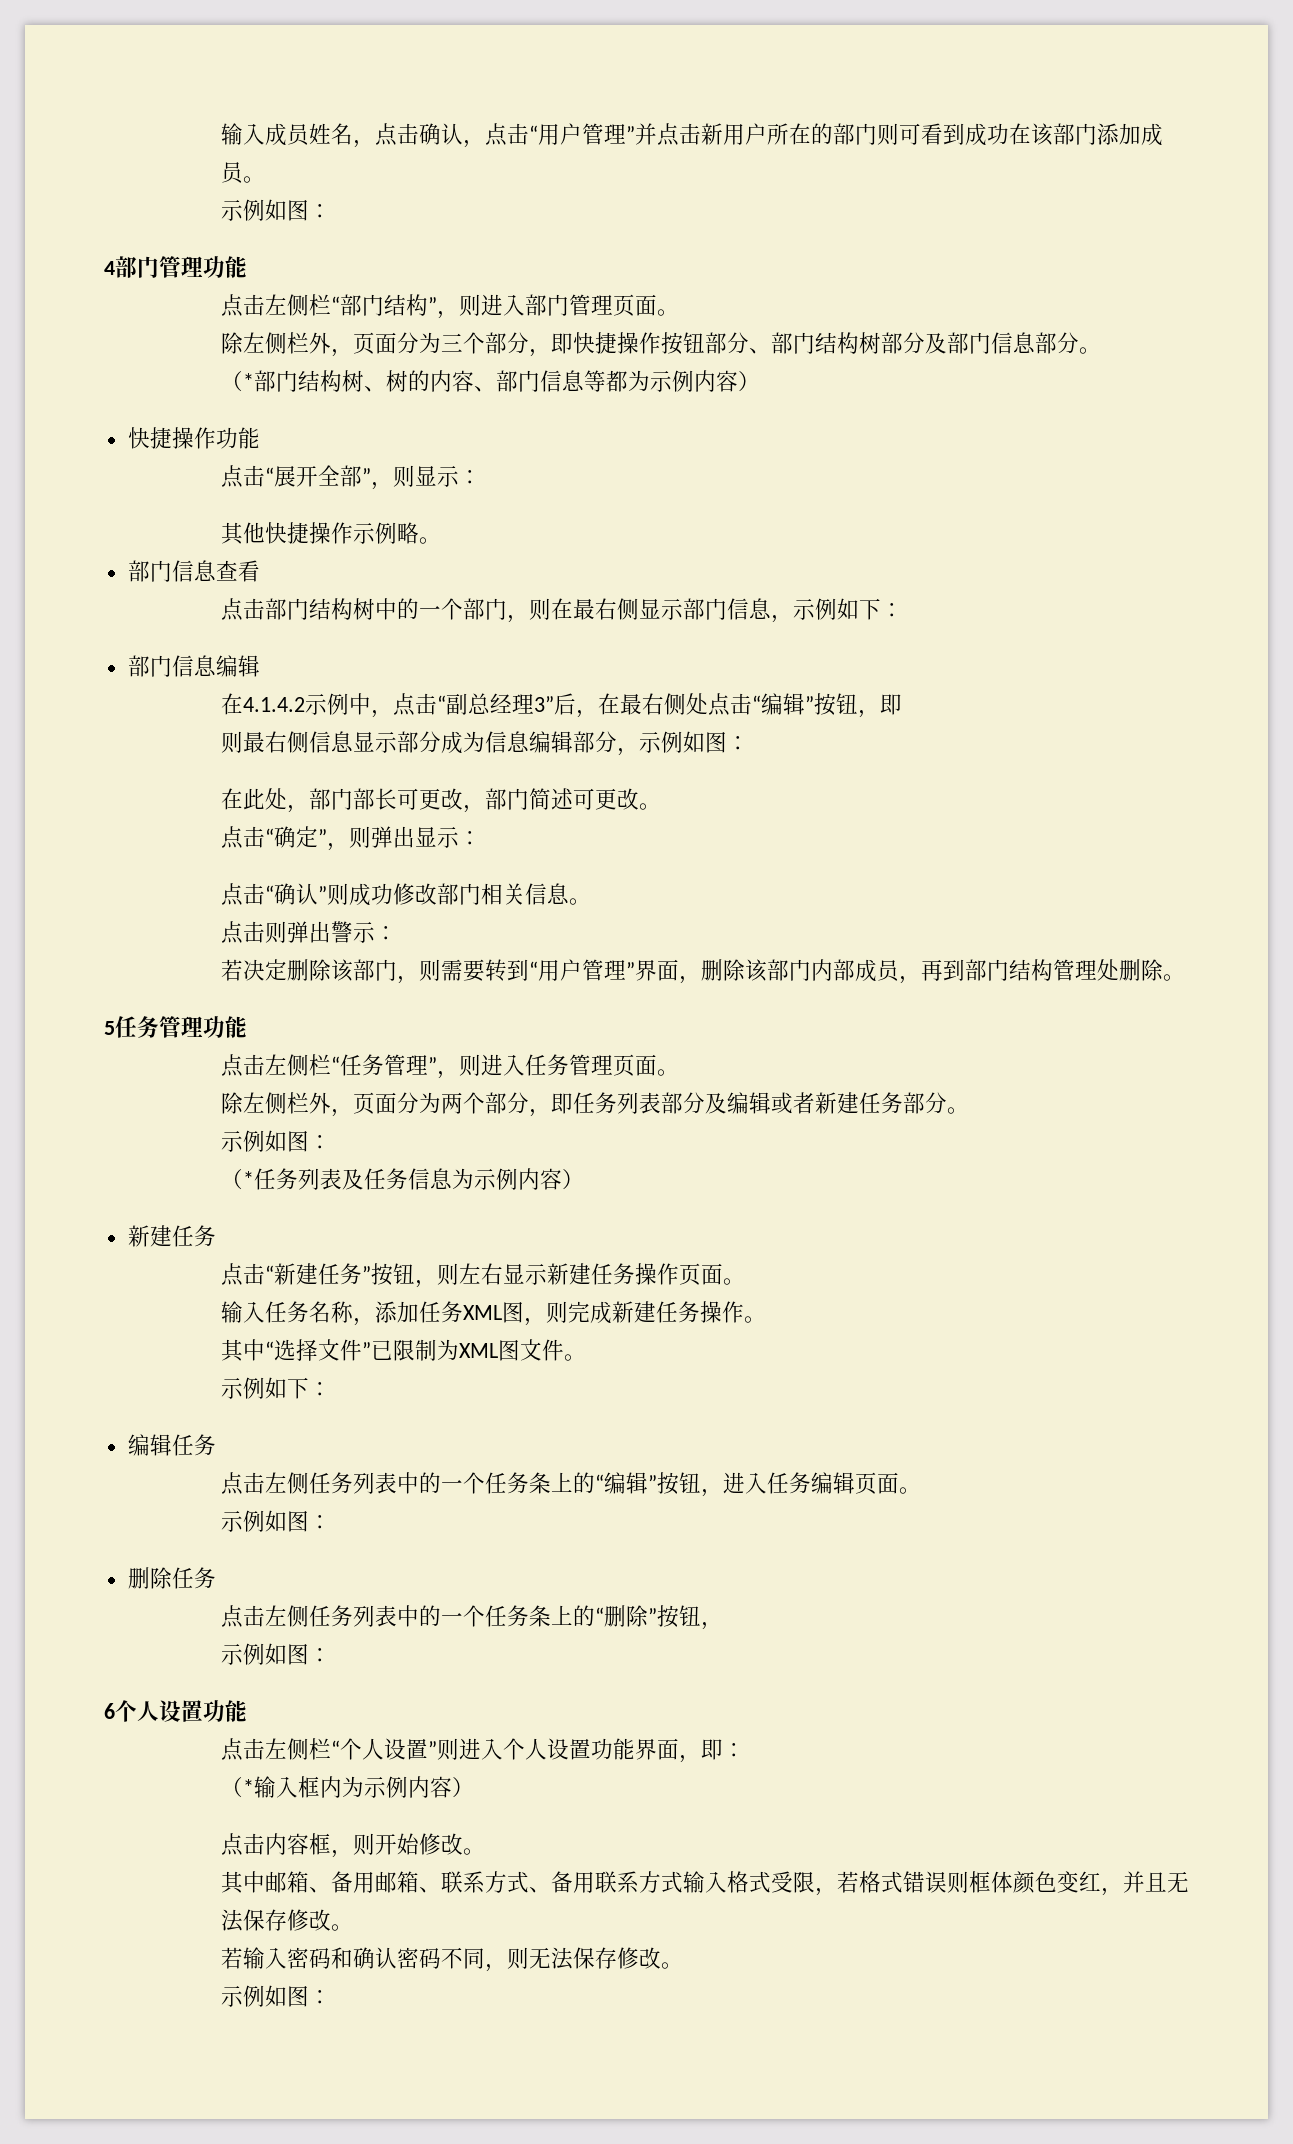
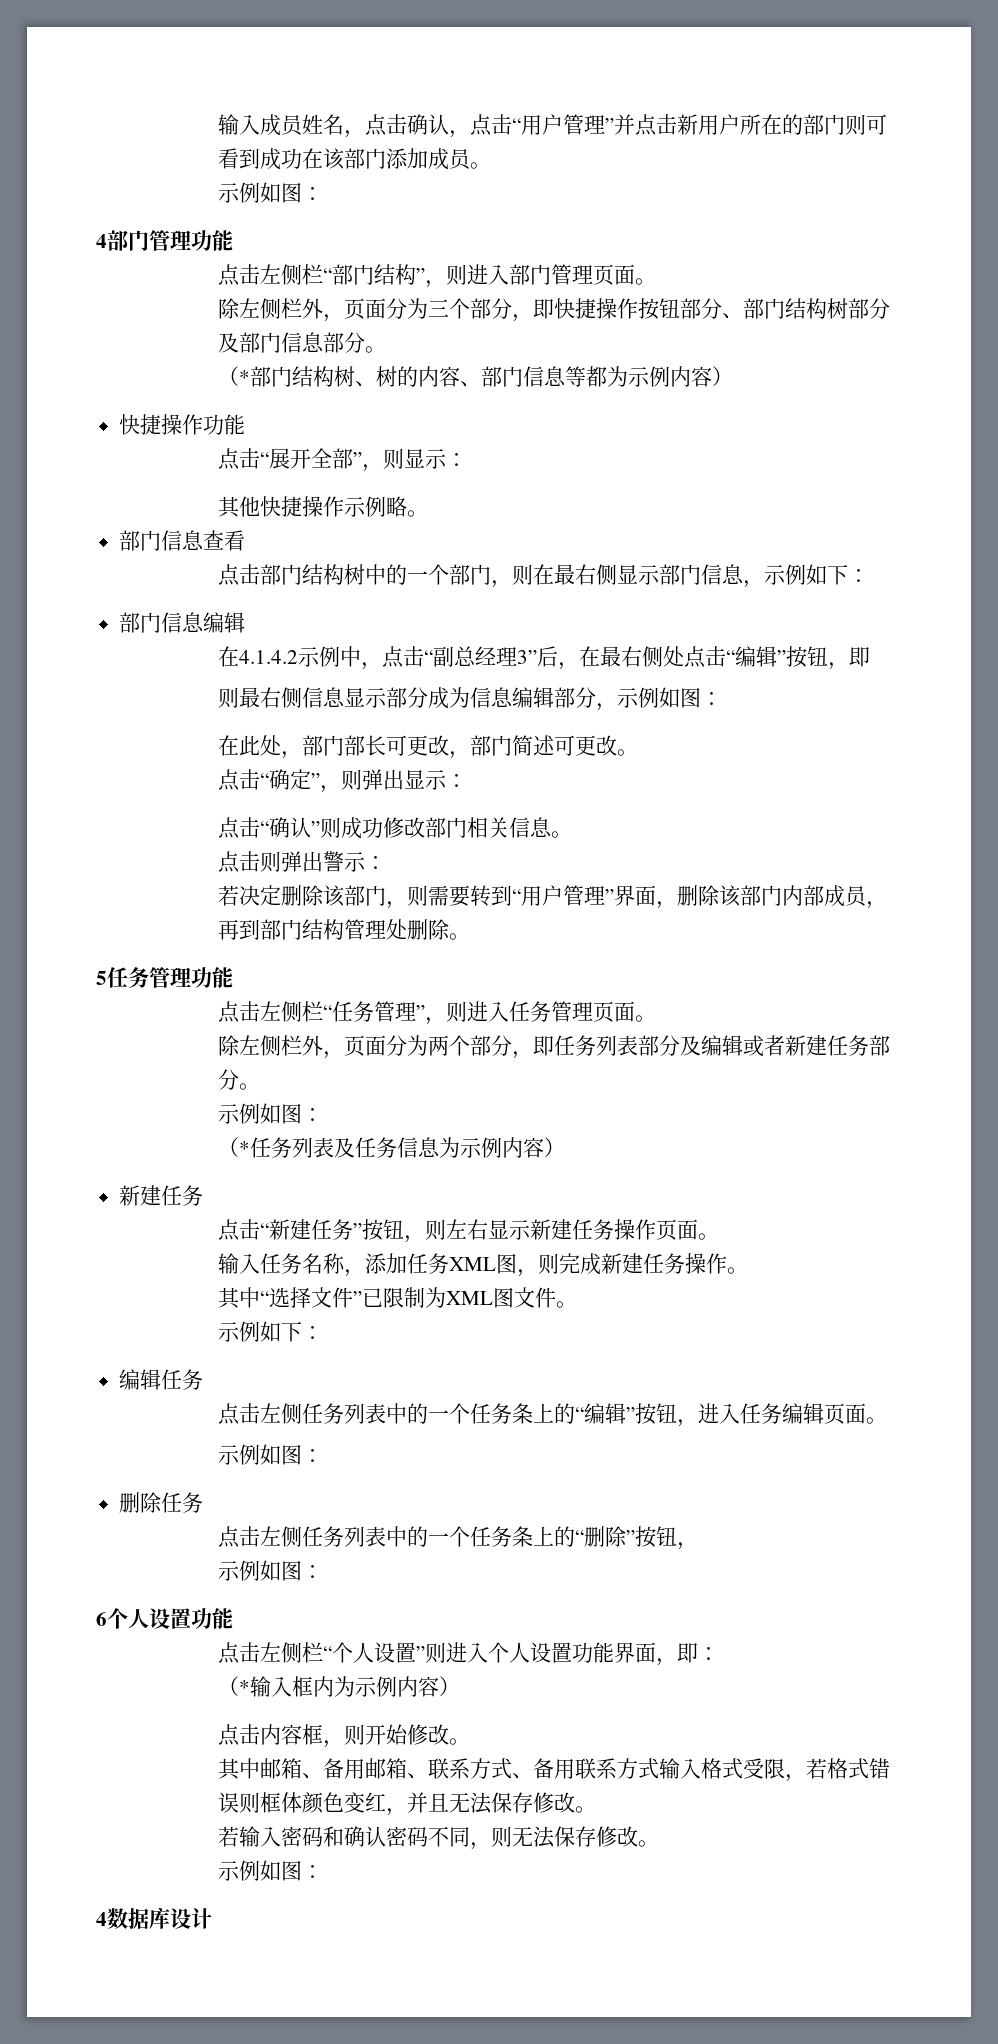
+ 4数据库设计

